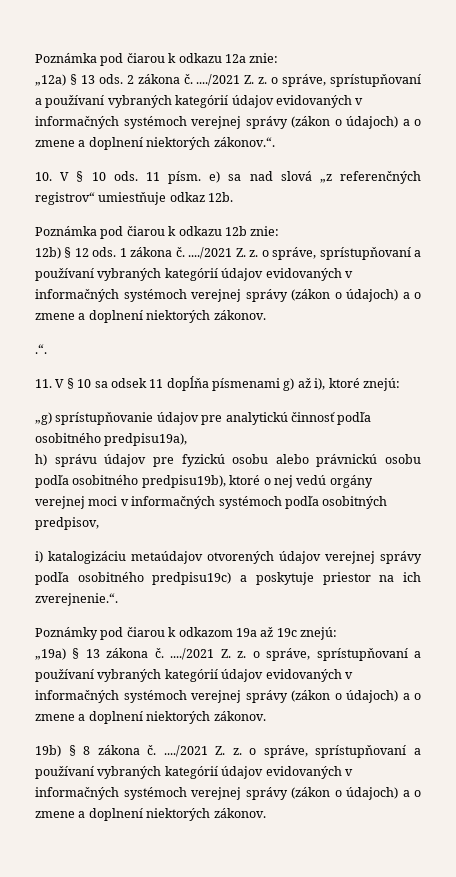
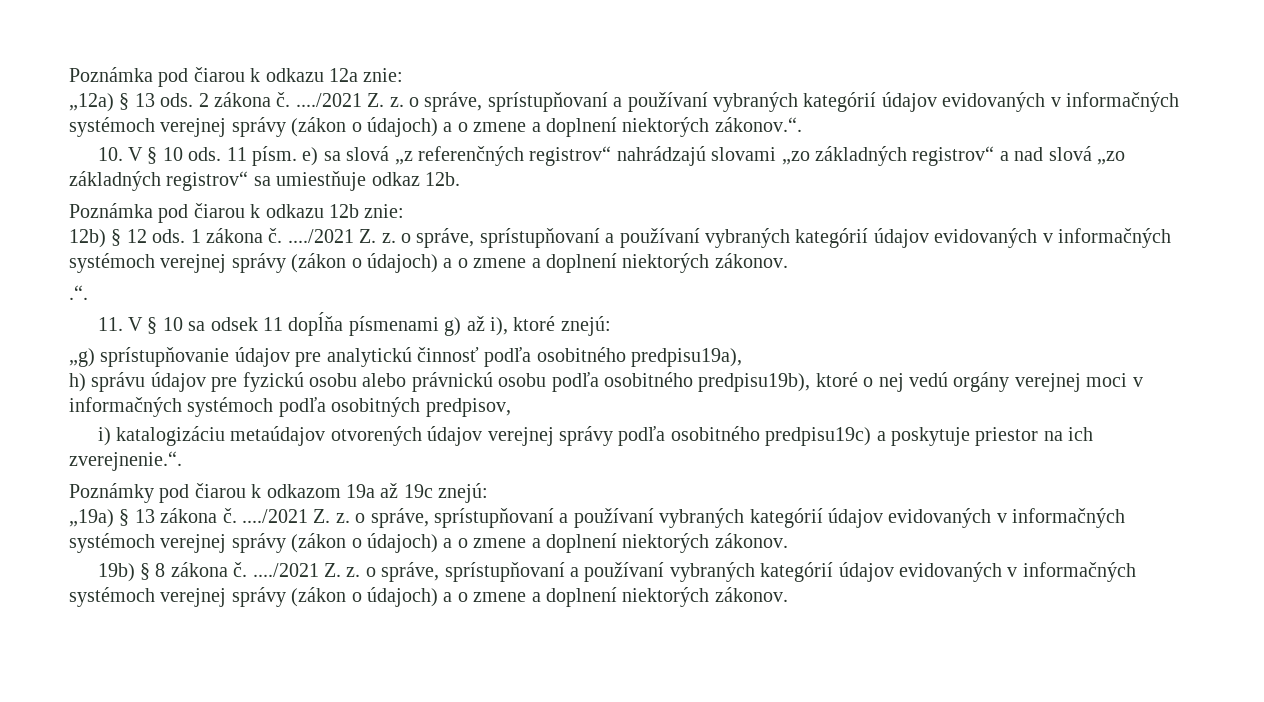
- 11 písm. e) sa nad slová „z referenčných registrov“ umiestňuje odkaz 12b.
+ 11 písm. e) sa slová „z referenčných registrov“ nahrádzajú slovami „zo základných registrov“ a nad slová „zo základných registrov“ sa umiestňuje odkaz 12b.

